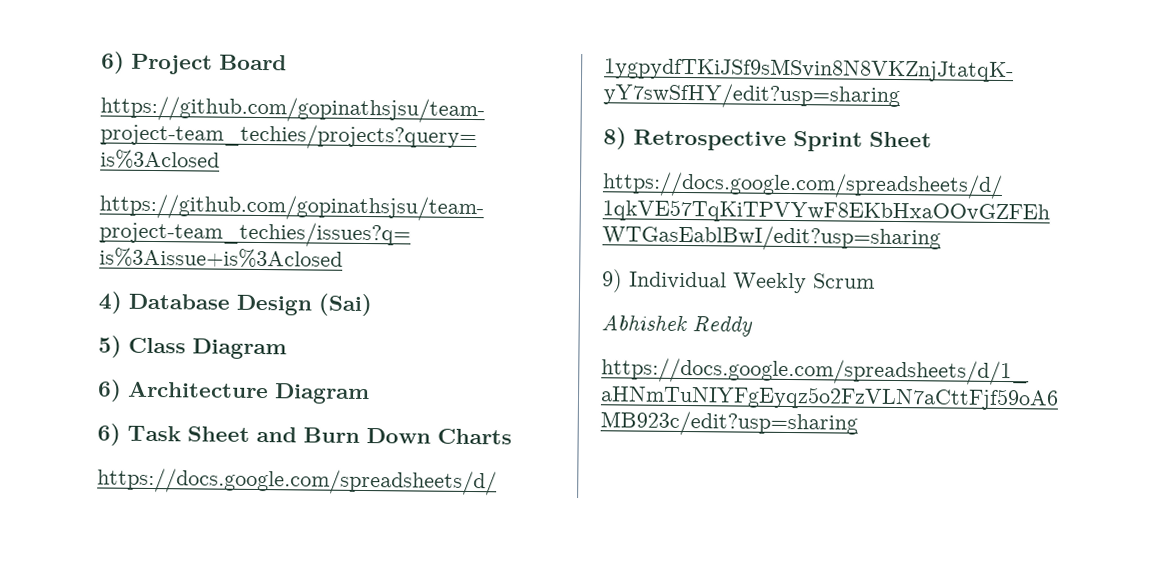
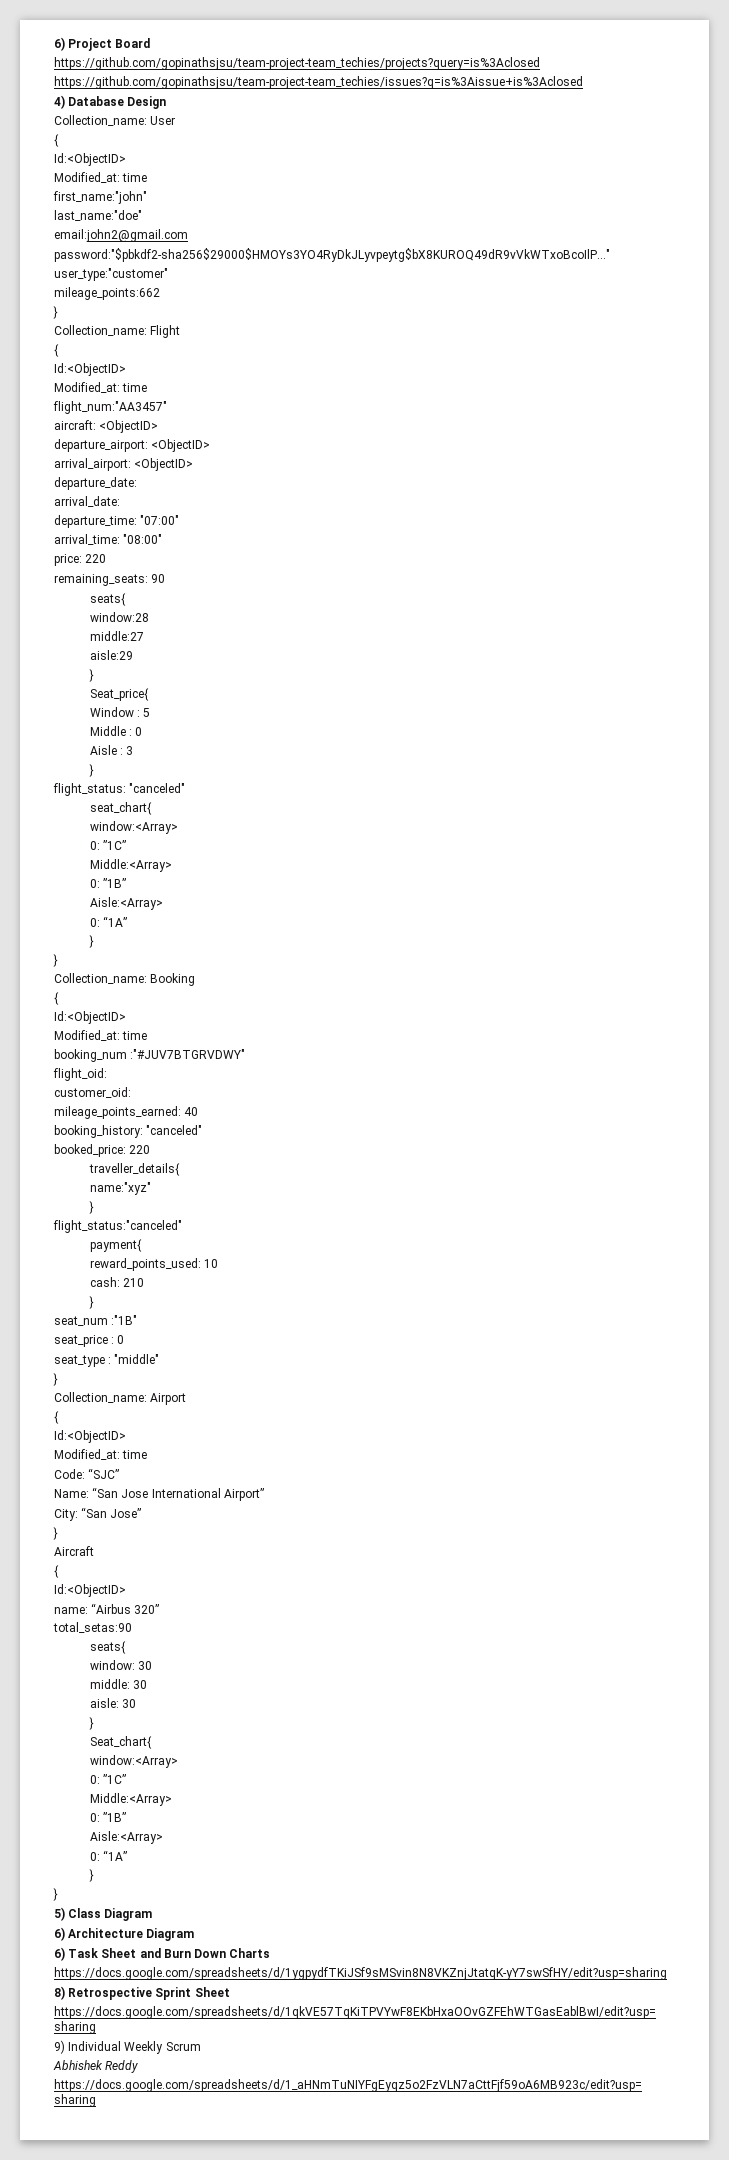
- 4) Database Design (Sai)
+ 4) Database Design
+ Collection_name: User
+ {
+ Id:<ObjectID>
+ Modified_at: time
+ first_name:"john"
+ last_name:"doe"
+ email:john2@gmail.com
+ password:"$pbkdf2-sha256$29000$HMOYs3YO4RyDkJLyvpeytg$bX8KUROQ49dR9vVkWTxoBcoIlP..."
+ user_type:"customer"
+ mileage_points:662
+ }
+ Collection_name: Flight
+ {
+ Id:<ObjectID>
+ Modified_at: time
+ flight_num:"AA3457"
+ aircraft: <ObjectID>
+ departure_airport: <ObjectID>
+ arrival_airport: <ObjectID>
+ departure_date:
+ arrival_date:
+ departure_time: "07:00"
+ arrival_time: "08:00"
+ price: 220
+ remaining_seats: 90
+ seats{
+ window:28
+ middle:27
+ aisle:29
+ }
+ Seat_price{
+ Window : 5
+ Middle : 0
+ Aisle : 3
+ }
+ flight_status: "canceled"
+ seat_chart{
+ window:<Array>
+ 0: ”1C”
+ Middle:<Array>
+ 0: ”1B”
+ Aisle:<Array>
+ 0: “1A”
+ }
+ }
+ Collection_name: Booking
+ {
+ Id:<ObjectID>
+ Modified_at: time
+ booking_num :"#JUV7BTGRVDWY"
+ flight_oid:
+ customer_oid:
+ mileage_points_earned: 40
+ booking_history: "canceled"
+ booked_price: 220
+ traveller_details{
+ name:"xyz"
+ }
+ flight_status:"canceled"
+ payment{
+ reward_points_used: 10
+ cash: 210
+ }
+ seat_num :"1B"
+ seat_price : 0
+ seat_type : "middle"
+ }
+ Collection_name: Airport
+ {
+ Id:<ObjectID>
+ Modified_at: time
+ Code: “SJC”
+ Name: “San Jose International Airport”
+ City: “San Jose”
+ }
+ Aircraft
+ {
+ Id:<ObjectID>
+ name: “Airbus 320”
+ total_setas:90
+ seats{
+ window: 30
+ middle: 30
+ aisle: 30
+ }
+ Seat_chart{
+ window:<Array>
+ 0: ”1C”
+ Middle:<Array>
+ 0: ”1B”
+ Aisle:<Array>
+ 0: “1A”
+ }
+ }

